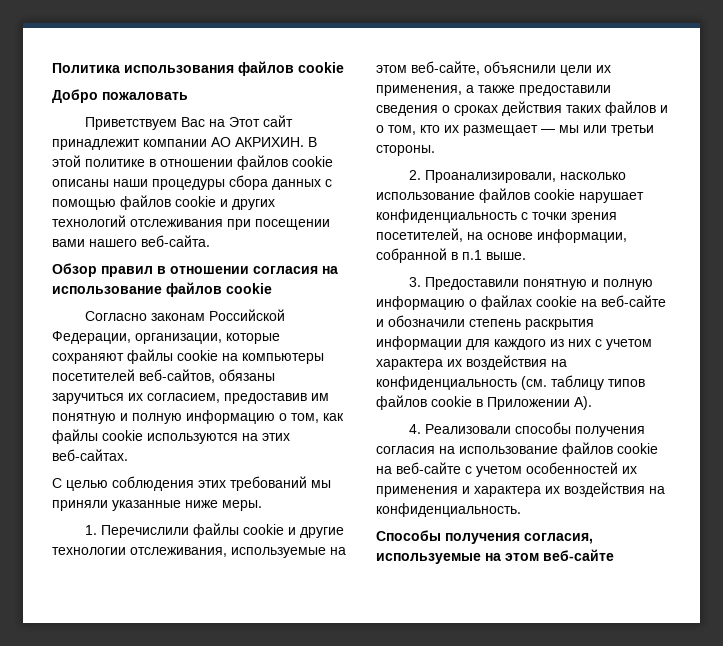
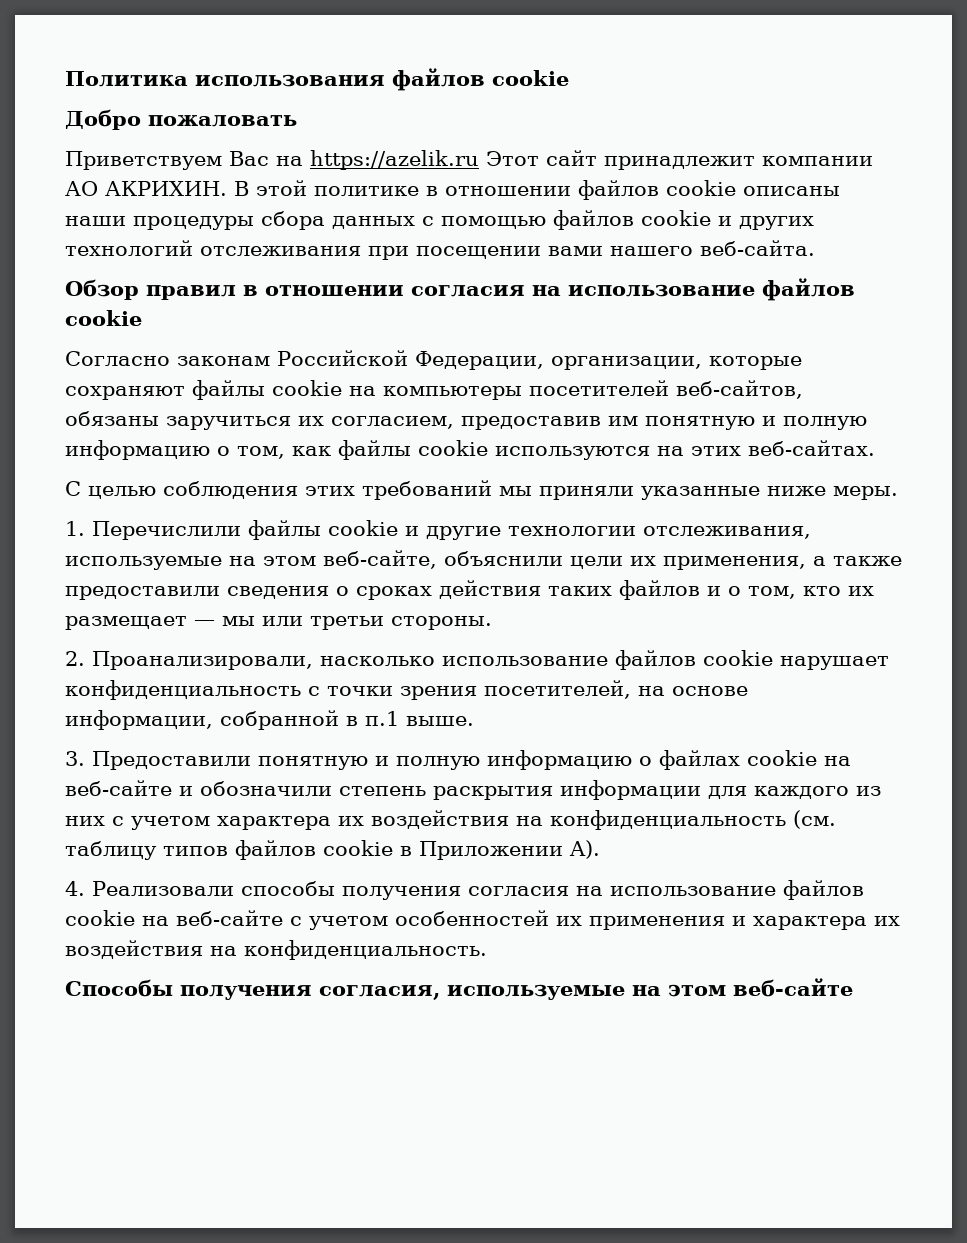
- Приветствуем Вас на Этот сайт принадлежит компании АО АКРИХИН.
+ Приветствуем Вас на https://azelik.ru Этот сайт принадлежит компании АО АКРИХИН.

